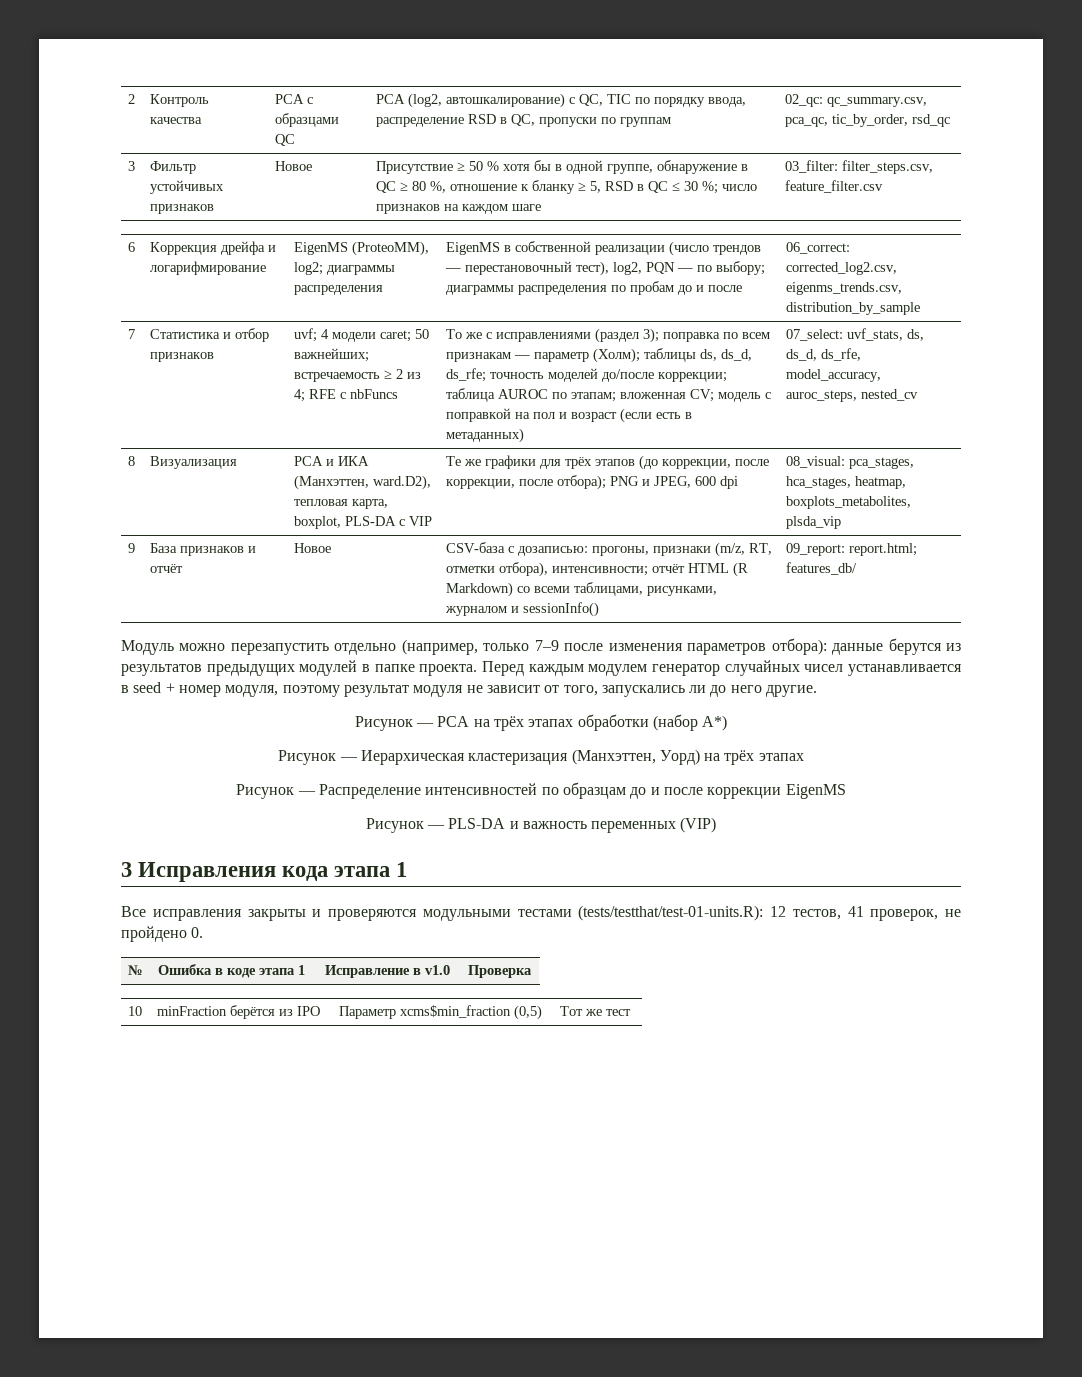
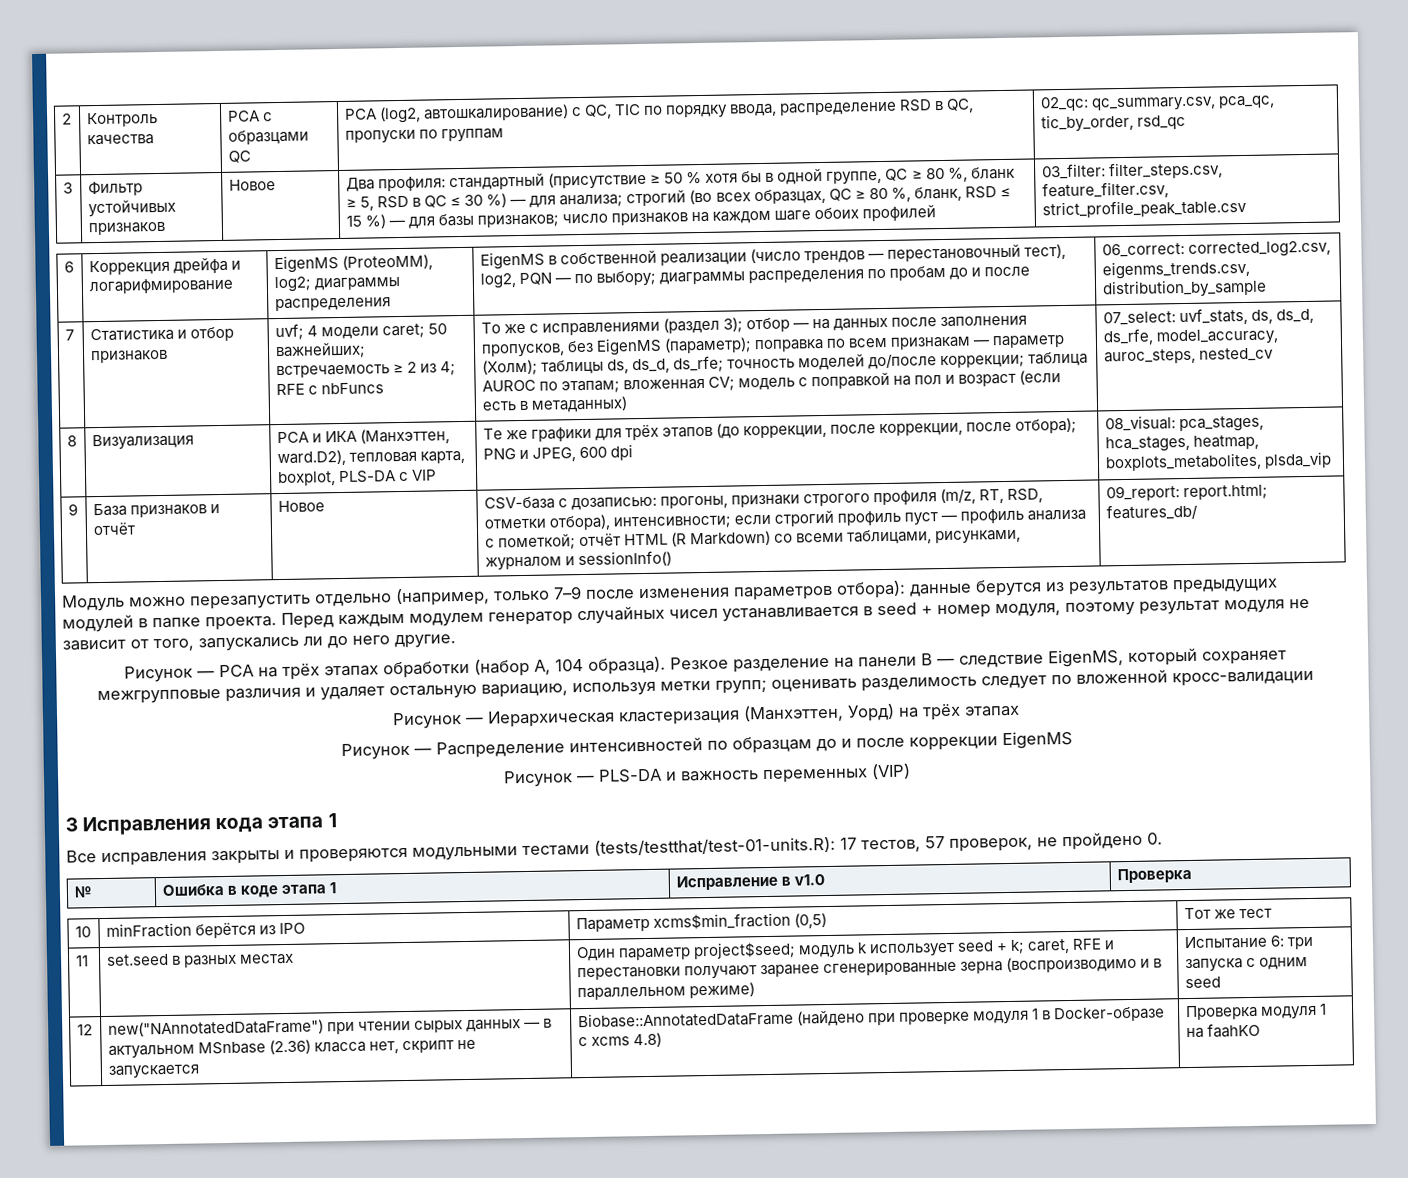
- Присутствие ≥ 50 % хотя бы в одной группе, обнаружение в QC ≥ 80 %, отношение к бланку ≥ 5, RSD в QC ≤ 30 %; число признаков на каждом шаге
+ Два профиля: стандартный (присутствие ≥ 50 % хотя бы в одной группе, QC ≥ 80 %, бланк ≥ 5, RSD в QC ≤ 30 %) — для анализа; строгий (во всех образцах, QC ≥ 80 %, бланк, RSD ≤ 15 %) — для базы признаков; число признаков на каждом шаге обоих профилей
- 03_filter: filter_steps.csv, feature_filter.csv
+ 03_filter: filter_steps.csv, feature_filter.csv, strict_profile_peak_table.csv
- То же с исправлениями (раздел 3); поправка по всем признакам — параметр (Холм); таблицы ds, ds_d, ds_rfe; точность моделей до/после коррекции; таблица AUROC по этапам; вложенная CV; модель с поправкой на пол и возраст (если есть в метаданных)
+ То же с исправлениями (раздел 3); отбор — на данных после заполнения пропусков, без EigenMS (параметр); поправка по всем признакам — параметр (Холм); таблицы ds, ds_d, ds_rfe; точность моделей до/после коррекции; таблица AUROC по этапам; вложенная CV; модель с поправкой на пол и возраст (если есть в метаданных)
- CSV-база с дозаписью: прогоны, признаки (m/z, RT, отметки отбора), интенсивности; отчёт HTML (R Markdown) со всеми таблицами, рисунками, журналом и sessionInfo()
+ CSV-база с дозаписью: прогоны, признаки строгого профиля (m/z, RT, RSD, отметки отбора), интенсивности; если строгий профиль пуст — профиль анализа с пометкой; отчёт HTML (R Markdown) со всеми таблицами, рисунками, журналом и sessionInfo()
- Рисунок — PCA на трёх этапах обработки (набор А*)
+ Рисунок — PCA на трёх этапах обработки (набор А, 104 образца). Резкое разделение на панели B — следствие EigenMS, который сохраняет межгрупповые различия и удаляет остальную вариацию, используя метки групп; оценивать разделимость следует по вложенной кросс-валидации
- Все исправления закрыты и проверяются модульными тестами (tests/testthat/test-01-units.R): 12 тестов, 41 проверок, не пройдено 0.
+ Все исправления закрыты и проверяются модульными тестами (tests/testthat/test-01-units.R): 17 тестов, 57 проверок, не пройдено 0.
+ 11 | set.seed в разных местах | Один параметр project$seed; модуль k использует seed + k; caret, RFE и перестановки получают заранее сгенерированные зерна (воспроизводимо и в параллельном режиме) | Испытание 6: три запуска с одним seed
+ 12 | new("NAnnotatedDataFrame") при чтении сырых данных — в актуальном MSnbase (2.36) класса нет, скрипт не запускается | Biobase::AnnotatedDataFrame (найдено при проверке модуля 1 в Docker-образе с xcms 4.8) | Проверка модуля 1 на faahKO

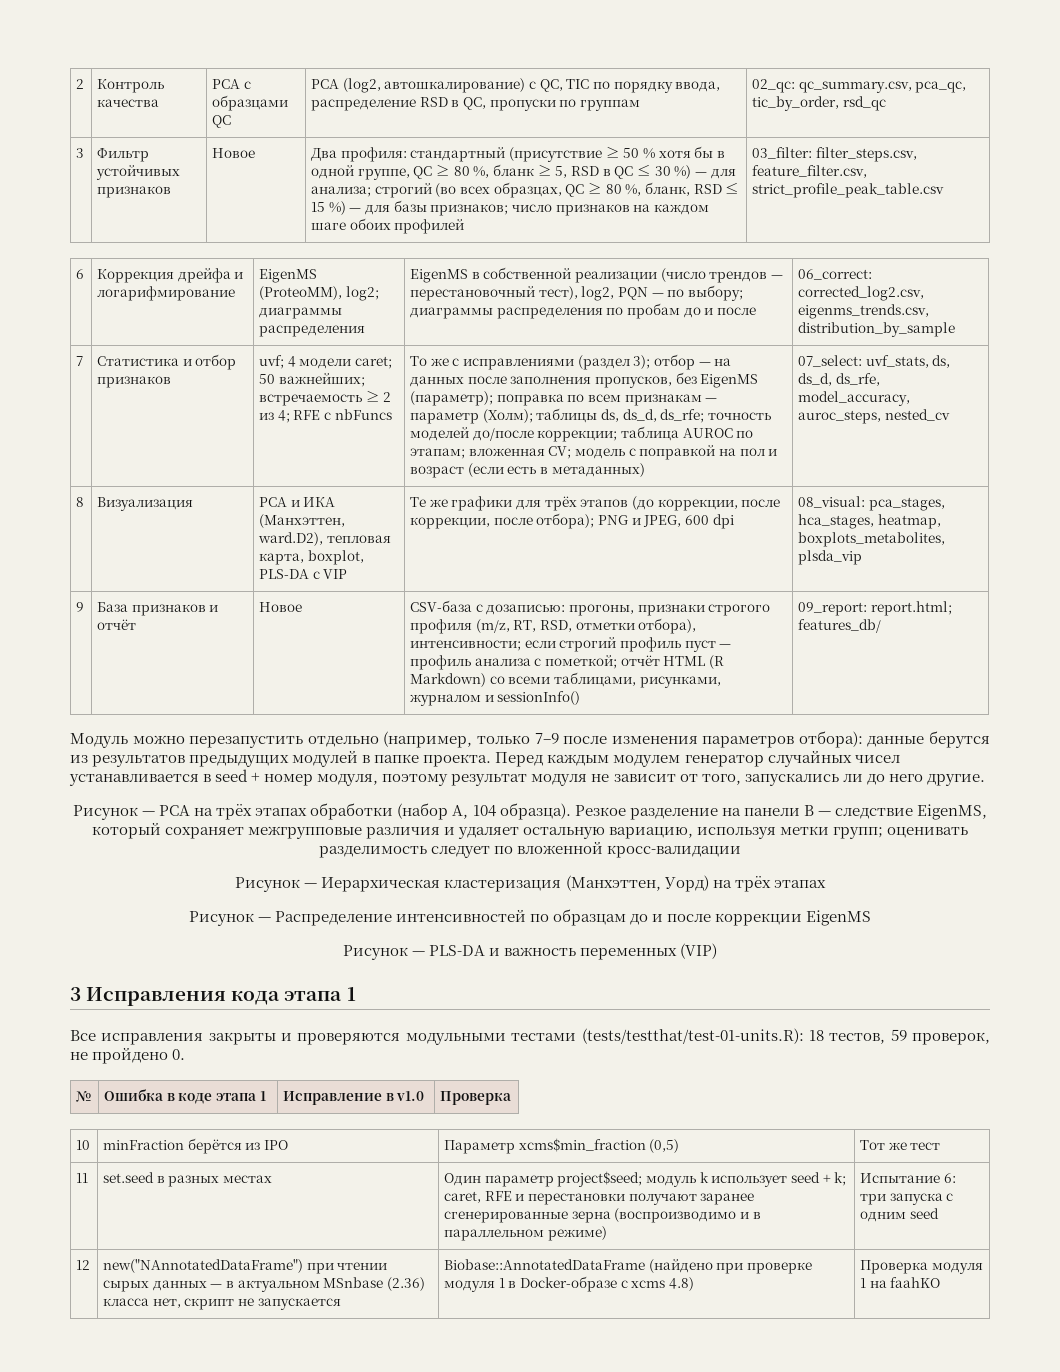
- Все исправления закрыты и проверяются модульными тестами (tests/testthat/test-01-units.R): 17 тестов, 57 проверок, не пройдено 0.
+ Все исправления закрыты и проверяются модульными тестами (tests/testthat/test-01-units.R): 18 тестов, 59 проверок, не пройдено 0.

